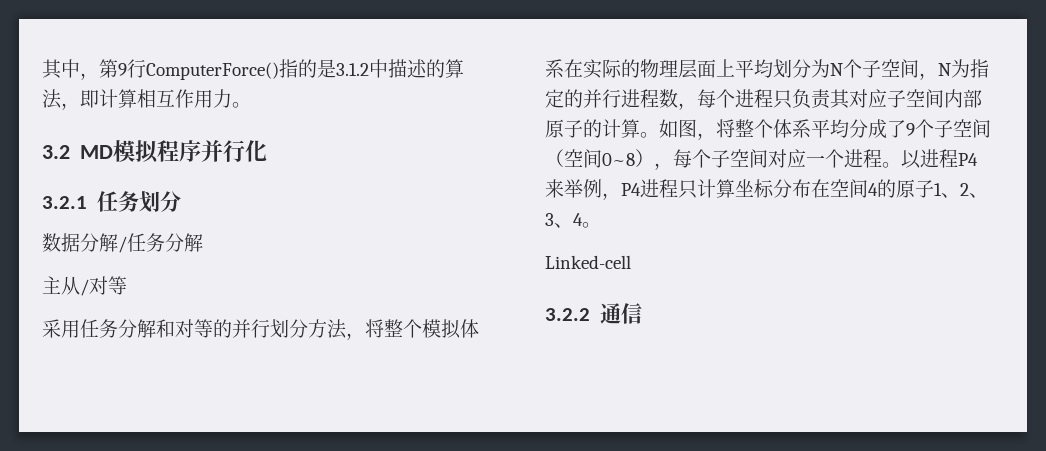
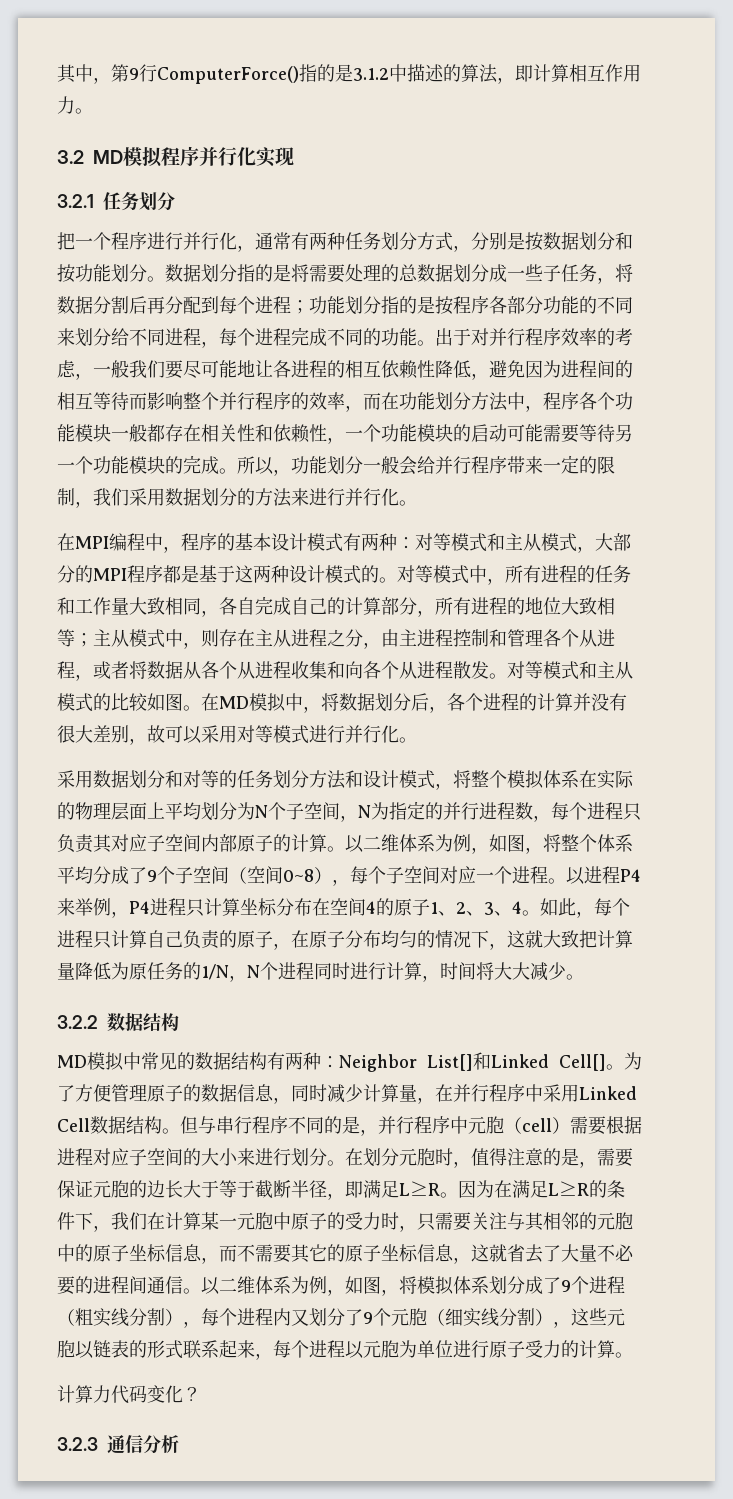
- 3.2 MD模拟程序并行化
+ 3.2 MD模拟程序并行化实现
- 数据分解/任务分解
- 主从/对等
- 采用任务分解和对等的并行划分方法，将整个模拟体系在实际的物理层面上平均划分为N个子空间，N为指定的并行进程数，每个进程只负责其对应子空间内部原子的计算。
+ 把一个程序进行并行化，通常有两种任务划分方式，分别是按数据划分和按功能划分。数据划分指的是将需要处理的总数据划分成一些子任务，将数据分割后再分配到每个进程；功能划分指的是按程序各部分功能的不同来划分给不同进程，每个进程完成不同的功能。出于对并行程序效率的考虑，一般我们要尽可能地让各进程的相互依赖性降低，避免因为进程间的相互等待而影响整个并行程序的效率，而在功能划分方法中，程序各个功能模块一般都存在相关性和依赖性，一个功能模块的启动可能需要等待另一个功能模块的完成。所以，功能划分一般会给并行程序带来一定的限制，我们采用数据划分的方法来进行并行化。
+ 在MPI编程中，程序的基本设计模式有两种：对等模式和主从模式，大部分的MPI程序都是基于这两种设计模式的。对等模式中，所有进程的任务和工作量大致相同，各自完成自己的计算部分，所有进程的地位大致相等；主从模式中，则存在主从进程之分，由主进程控制和管理各个从进程，或者将数据从各个从进程收集和向各个从进程散发。对等模式和主从模式的比较如图。在MD模拟中，将数据划分后，各个进程的计算并没有很大差别，故可以采用对等模式进行并行化。
+ 采用数据划分和对等的任务划分方法和设计模式，将整个模拟体系在实际的物理层面上平均划分为N个子空间，N为指定的并行进程数，每个进程只负责其对应子空间内部原子的计算。
- 如图，将整个体系平均分成了9个子空间（空间0~8），每个子空间对应一个进程。
+ 以二维体系为例，如图，将整个体系平均分成了9个子空间（空间0~8），每个子空间对应一个进程。
- 以进程P4来举例，P4进程只计算坐标分布在空间4的原子1、2、3、4。
- Linked-cell
- 3.2.2通信
+ 以进程P4来举例，P4进程只计算坐标分布在空间4的原子1、2、3、4。如此，每个进程只计算自己负责的原子，在原子分布均匀的情况下，这就大致把计算量降低为原任务的1/N，N个进程同时进行计算，时间将大大减少。
+ 3.2.2数据结构
+ MD模拟中常见的数据结构有两种：Neighbor List[]和Linked Cell[]。为了方便管理原子的数据信息，同时减少计算量，在并行程序中采用Linked Cell数据结构。但与串行程序不同的是，并行程序中元胞（cell）需要根据进程对应子空间的大小来进行划分。在划分元胞时，值得注意的是，需要保证元胞的边长大于等于截断半径，即满足L≥R。因为在满足L≥R的条件下，我们在计算某一元胞中原子的受力时，只需要关注与其相邻的元胞中的原子坐标信息，而不需要其它的原子坐标信息，这就省去了大量不必要的进程间通信。以二维体系为例，如图，将模拟体系划分成了9个进程（粗实线分割），每个进程内又划分了9个元胞（细实线分割），这些元胞以链表的形式联系起来，每个进程以元胞为单位进行原子受力的计算。
+ 计算力代码变化？
+ 3.2.3通信分析

